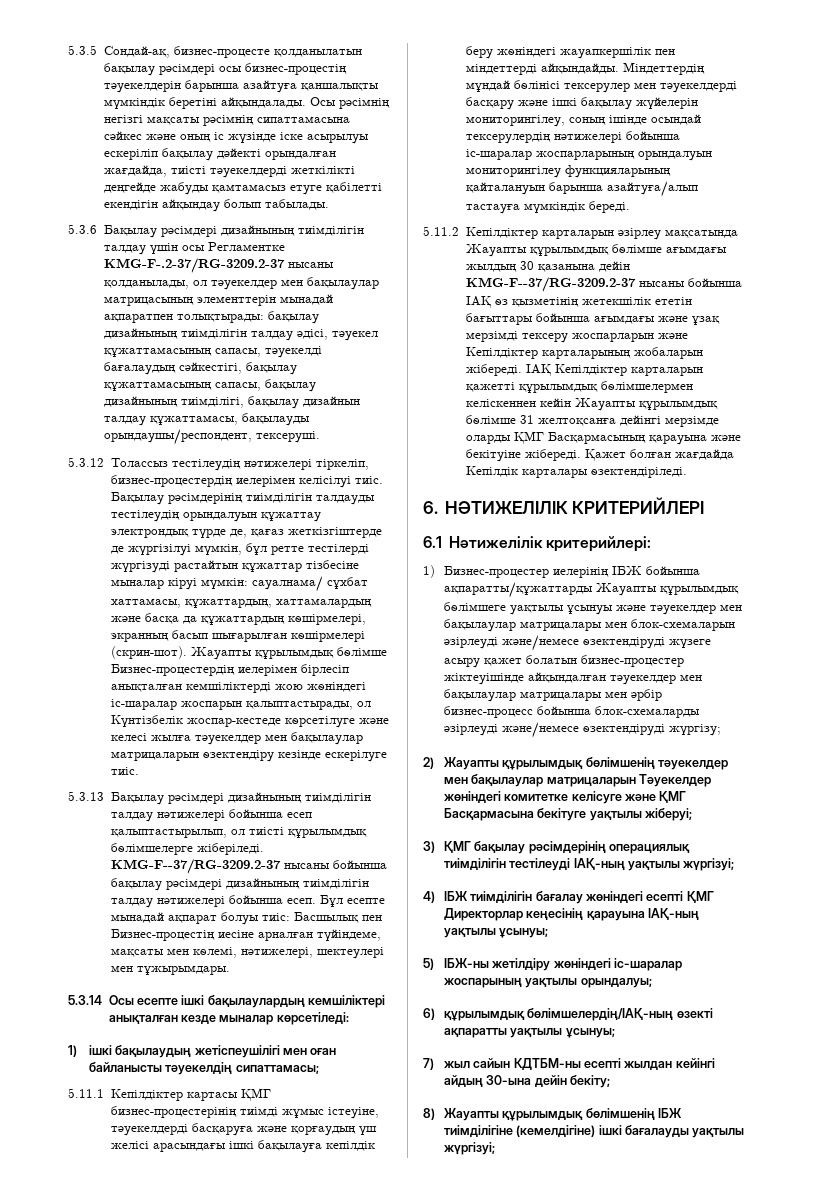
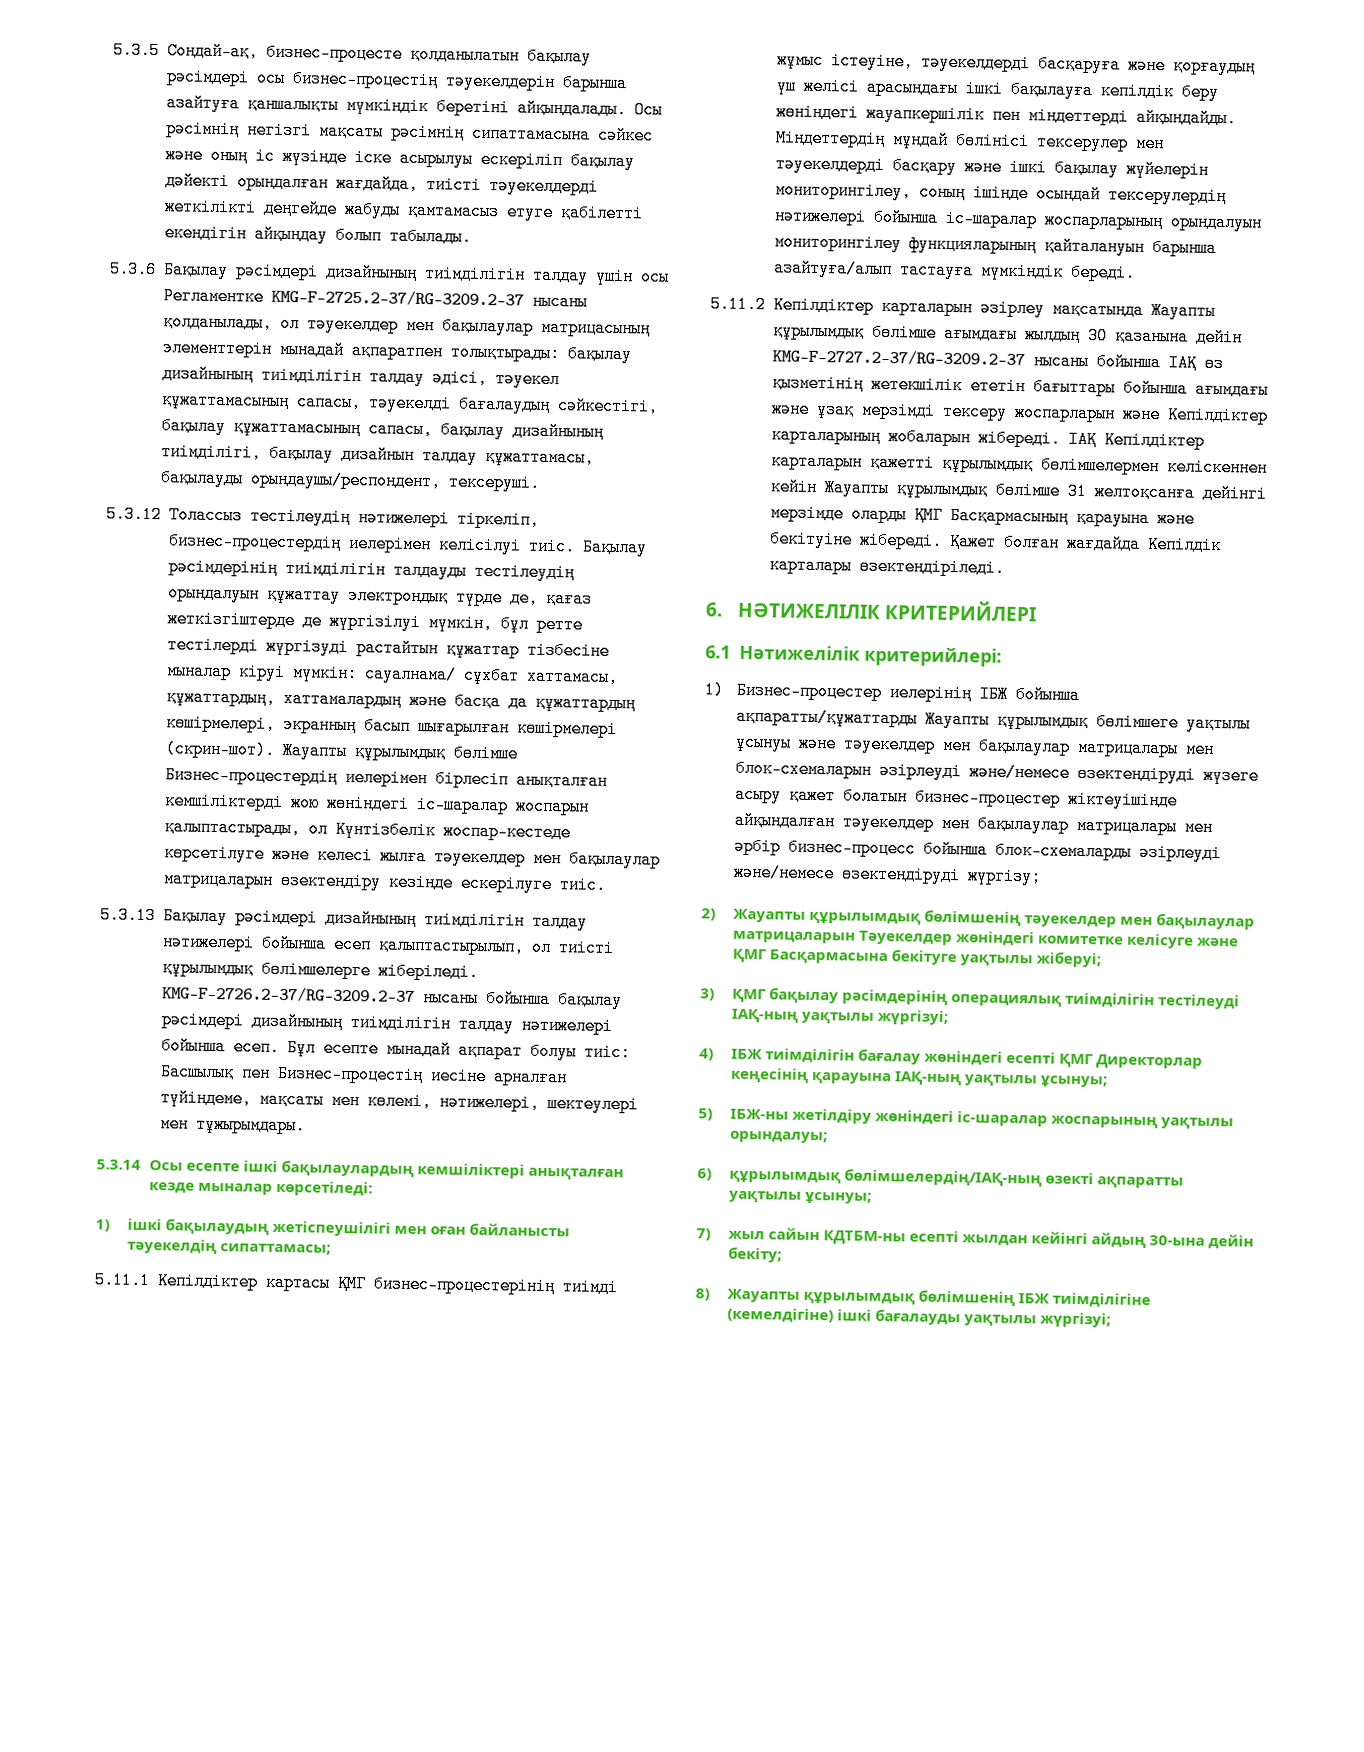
- 5.3.6 Бақылау рәсімдері дизайнының тиімділігін талдау үшін осы Регламентке KMG-F-.2-37/RG-3209.2-37 нысаны қолданылады, ол тәуекелдер мен бақылаулар матрицасының элементтерін мынадай ақпаратпен толықтырады: бақылау дизайнының тиімділігін талдау әдісі, тәуекел құжаттамасының сапасы, тәуекелді бағалаудың сәйкестігі, бақылау құжаттамасының сапасы, бақылау дизайнының тиімділігі, бақылау дизайнын талдау құжаттамасы, бақылауды орындаушы/респондент, тексеруші.
+ 5.3.6 Бақылау рәсімдері дизайнының тиімділігін талдау үшін осы Регламентке KMG-F-2725.2-37/RG-3209.2-37 нысаны қолданылады, ол тәуекелдер мен бақылаулар матрицасының элементтерін мынадай ақпаратпен толықтырады: бақылау дизайнының тиімділігін талдау әдісі, тәуекел құжаттамасының сапасы, тәуекелді бағалаудың сәйкестігі, бақылау құжаттамасының сапасы, бақылау дизайнының тиімділігі, бақылау дизайнын талдау құжаттамасы, бақылауды орындаушы/респондент, тексеруші.
- KMG‑F‑‑37/RG-3209.2-37 нысаны бойынша бақылау рәсімдері дизайнының тиімділігін талдау нәтижелері бойынша есеп.
+ KMG‑F‑2726.2‑37/RG-3209.2-37 нысаны бойынша бақылау рәсімдері дизайнының тиімділігін талдау нәтижелері бойынша есеп.
- 5.11.2 Кепілдіктер карталарын әзірлеу мақсатында Жауапты құрылымдық бөлімше ағымдағы жылдың 30 қазанына дейін KMG-F--37/RG-3209.2-37 нысаны бойынша ІАҚ өз қызметінің жетекшілік ететін бағыттары бойынша ағымдағы және ұзақ мерзімді тексеру жоспарларын және Кепілдіктер карталарының жобаларын жібереді.
+ 5.11.2 Кепілдіктер карталарын әзірлеу мақсатында Жауапты құрылымдық бөлімше ағымдағы жылдың 30 қазанына дейін KMG-F-2727.2-37/RG-3209.2-37 нысаны бойынша ІАҚ өз қызметінің жетекшілік ететін бағыттары бойынша ағымдағы және ұзақ мерзімді тексеру жоспарларын және Кепілдіктер карталарының жобаларын жібереді.

